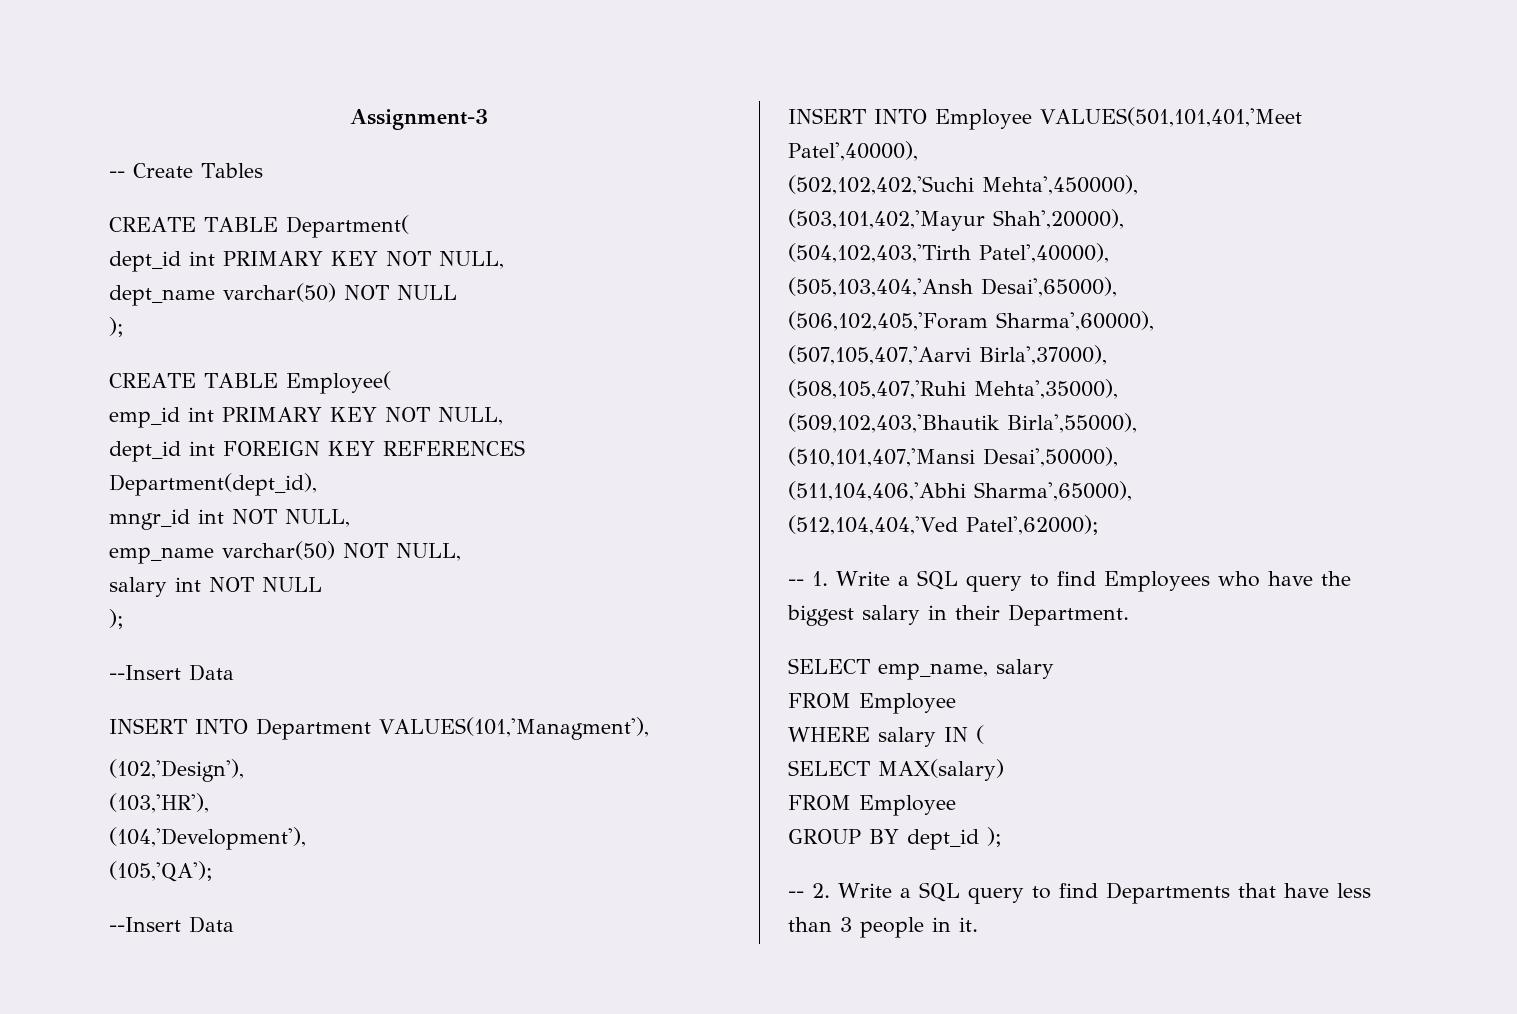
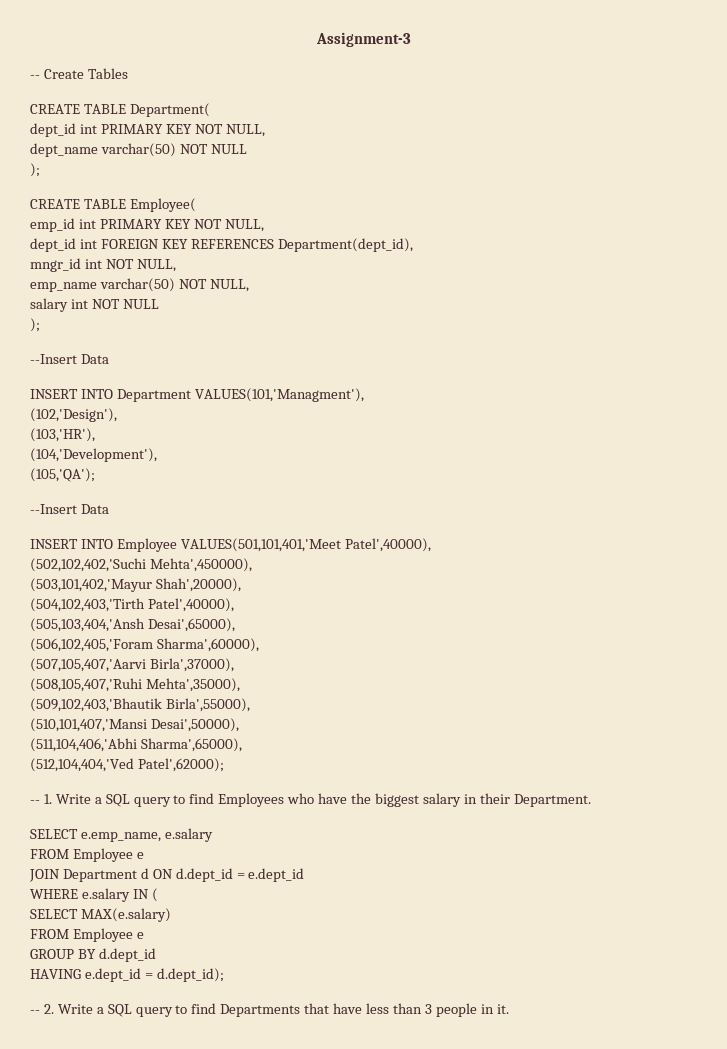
- SELECT emp_name, salary
- FROM Employee
+ SELECT e.emp_name, e.salary
+ FROM Employee e
+ JOIN Department d ON d.dept_id = e.dept_id
- WHERE salary IN (
+ WHERE e.salary IN (
- SELECT MAX(salary)
- FROM Employee
+ SELECT MAX(e.salary)
+ FROM Employee e
- GROUP BY dept_id );
+ GROUP BY d.dept_id
+ HAVING e.dept_id = d.dept_id);

